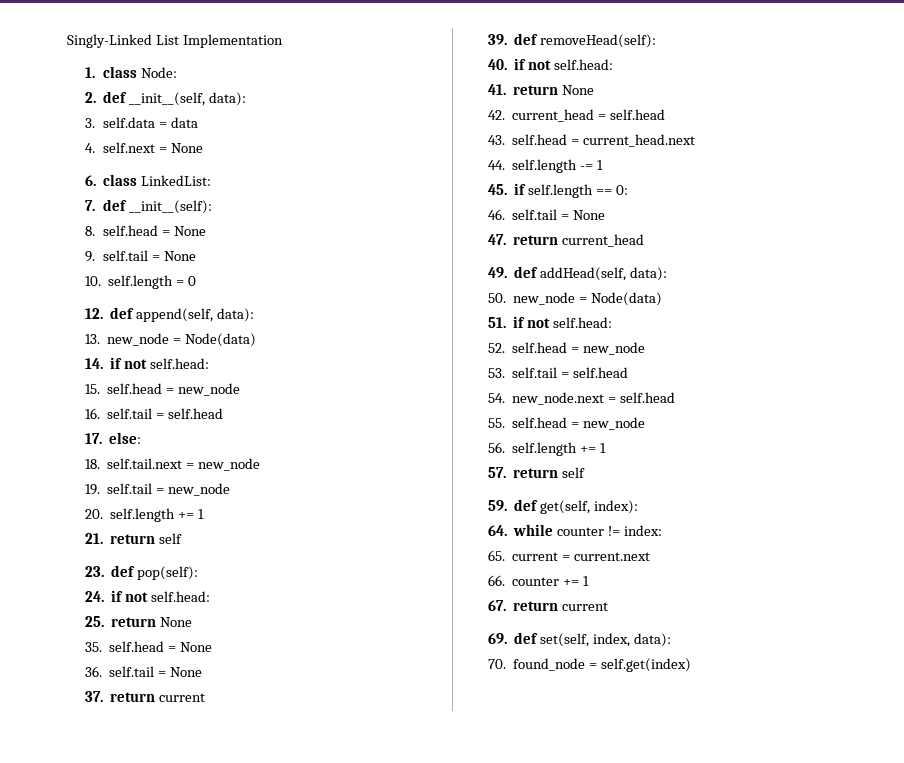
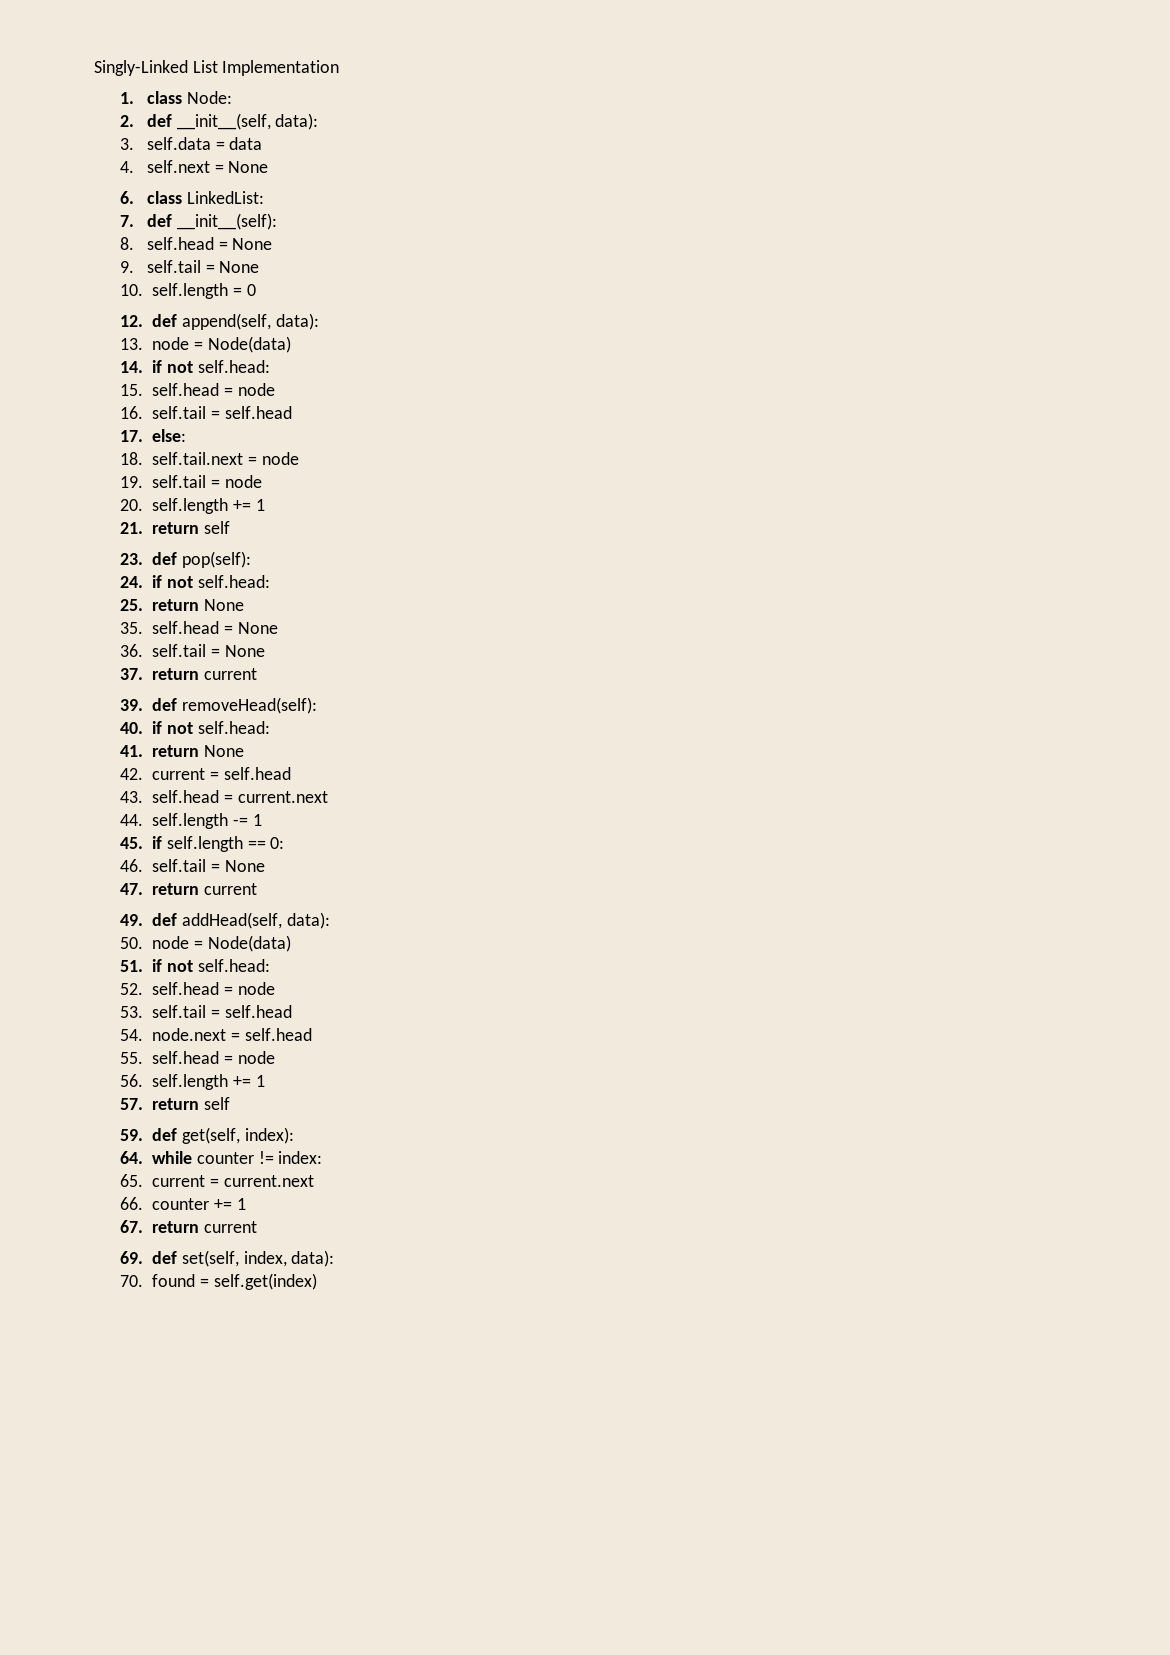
- 13. new_node = Node(data)
+ 13. node = Node(data)
- 15. self.head = new_node
+ 15. self.head = node
- 18. self.tail.next = new_node
+ 18. self.tail.next = node
- 19. self.tail = new_node
+ 19. self.tail = node
- 42. current_head = self.head
+ 42. current = self.head
- 43. self.head = current_head.next
+ 43. self.head = current.next
- 47. return current_head
+ 47. return current
- 50. new_node = Node(data)
+ 50. node = Node(data)
- 52. self.head = new_node
+ 52. self.head = node
- 54. new_node.next = self.head
+ 54. node.next = self.head
- 55. self.head = new_node
+ 55. self.head = node
- 70. found_node = self.get(index)
+ 70. found = self.get(index)

